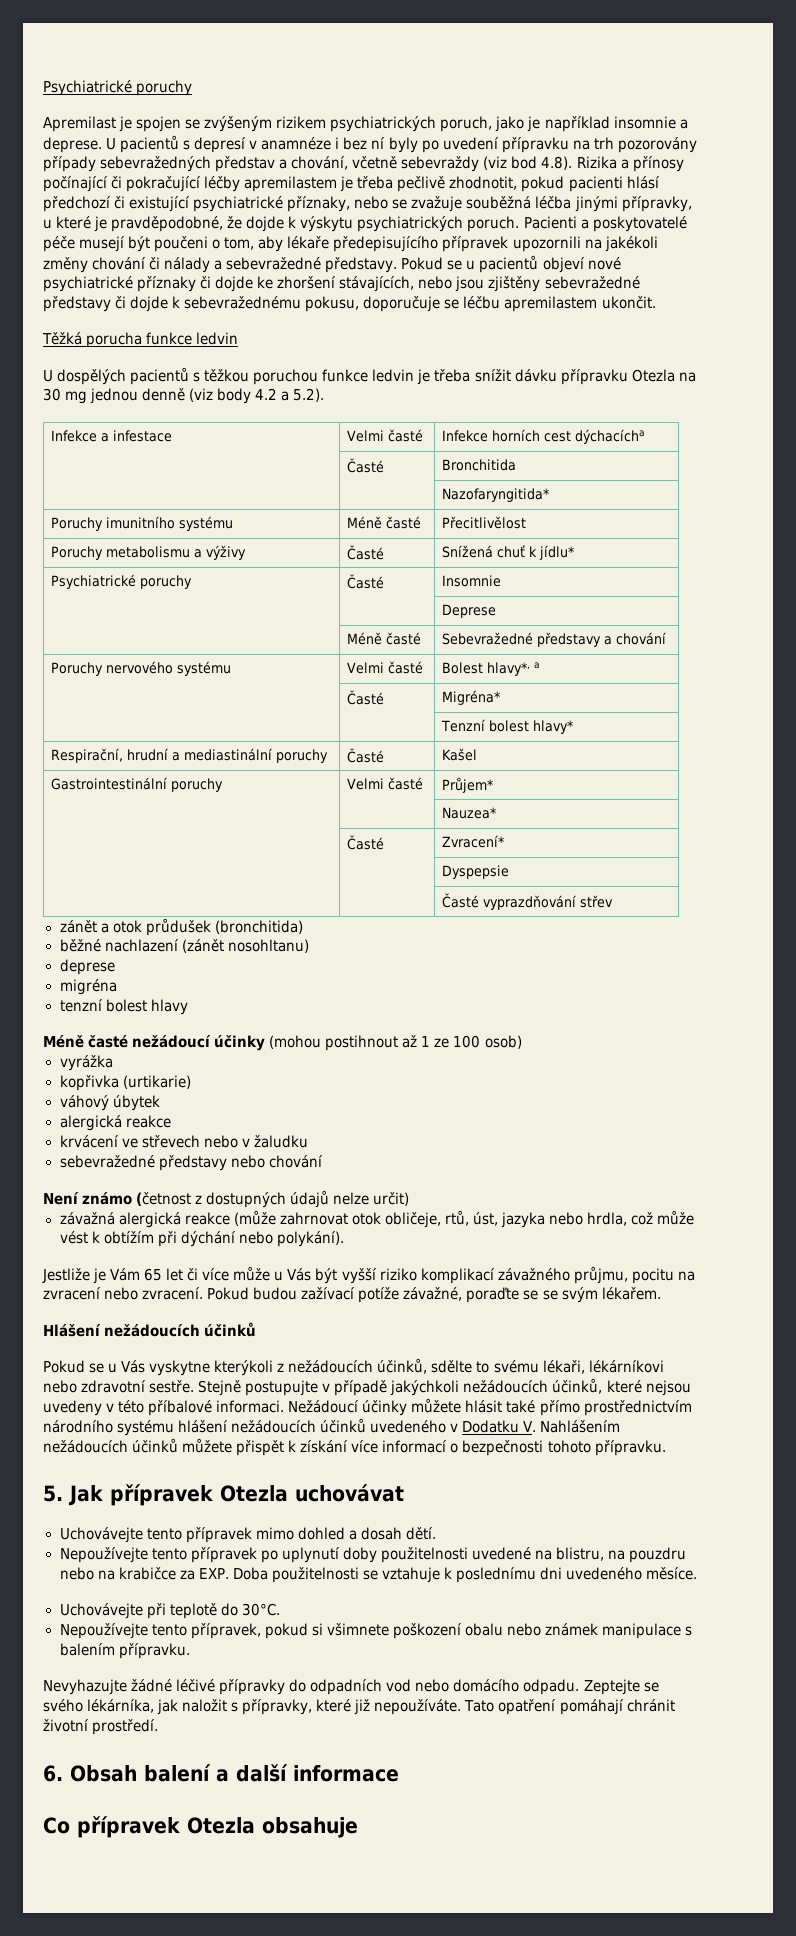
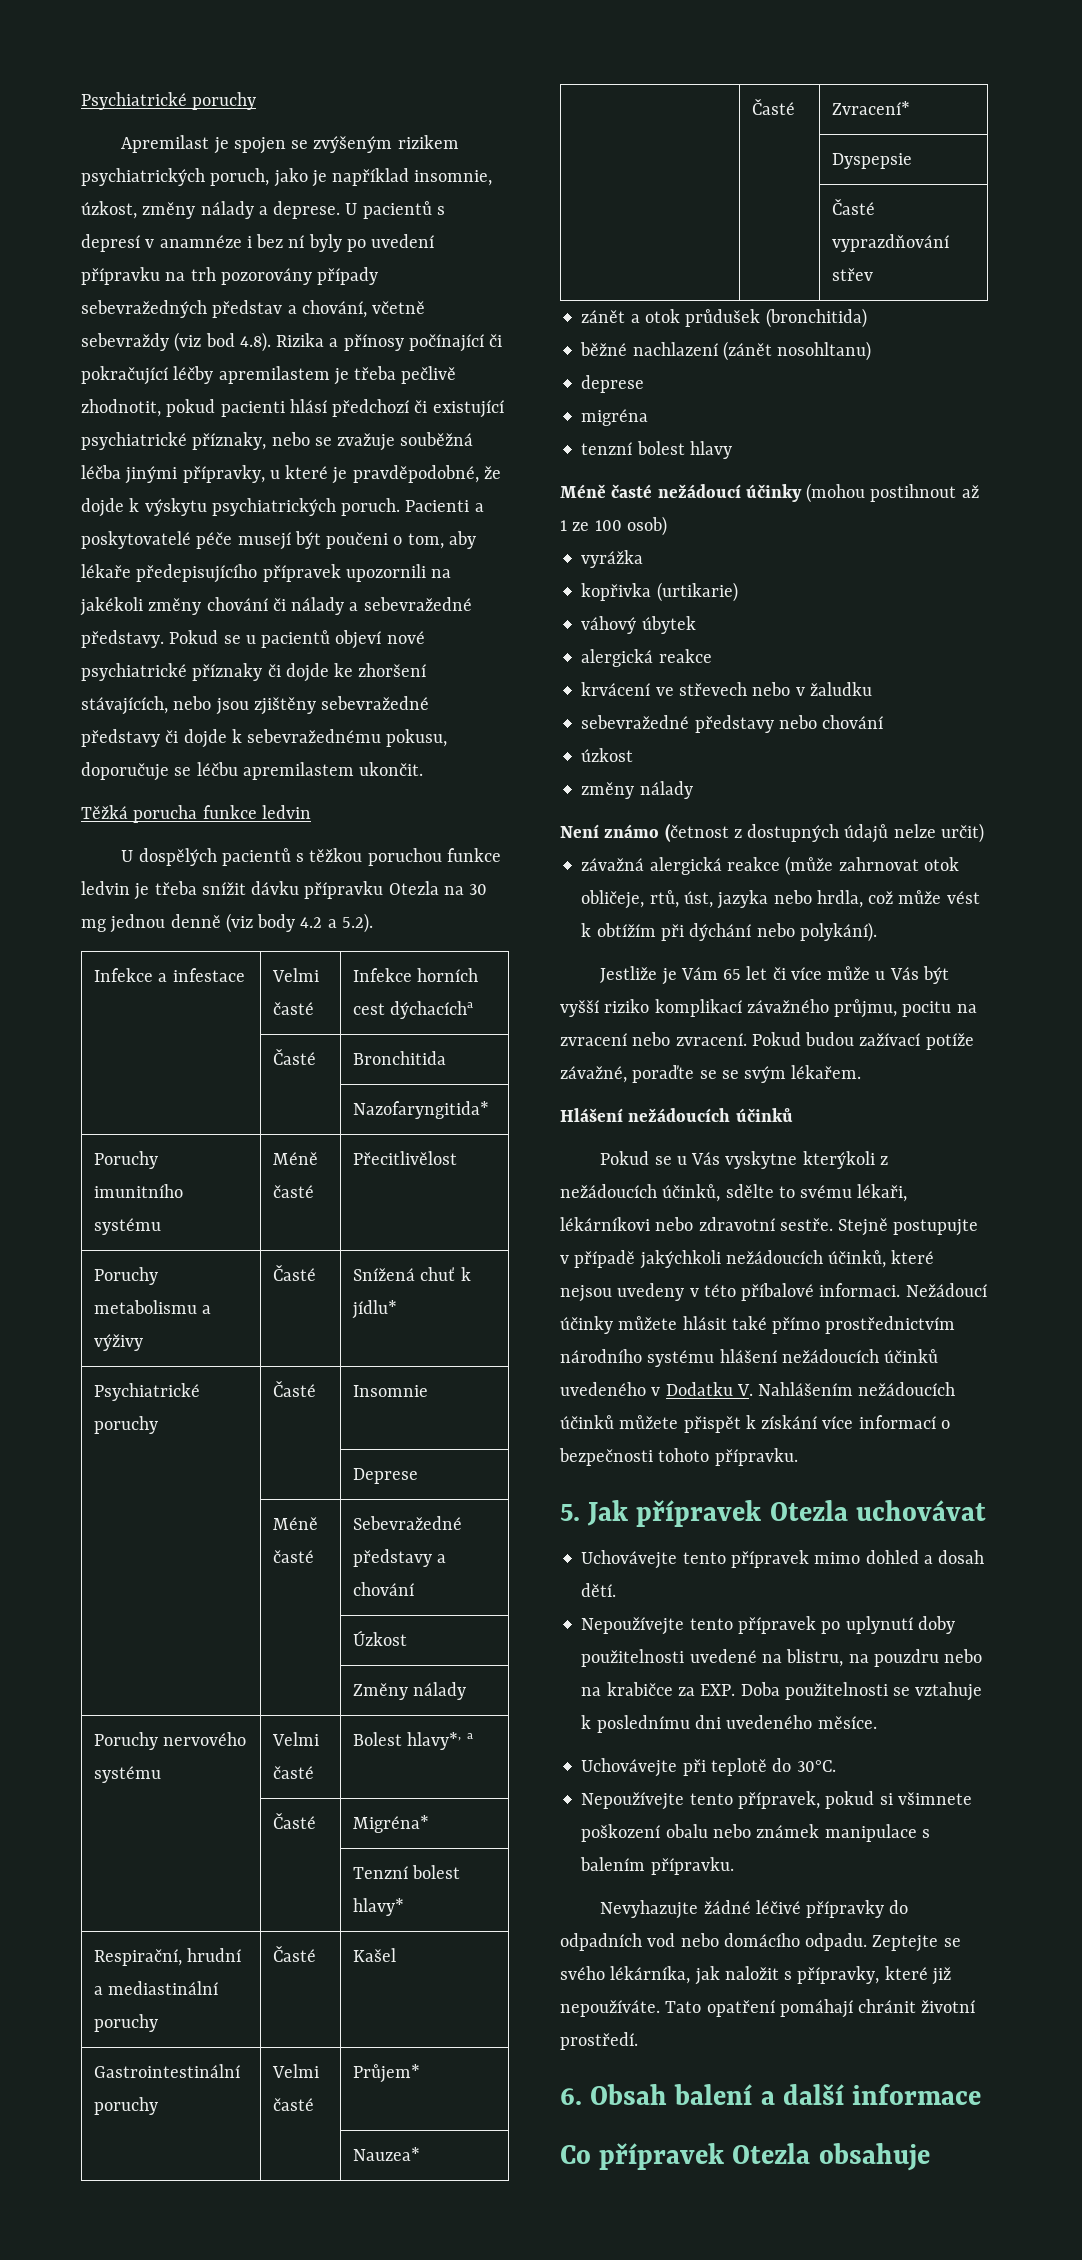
- Apremilast je spojen se zvýšeným rizikem psychiatrických poruch, jako je například insomnie a deprese.
+ Apremilast je spojen se zvýšeným rizikem psychiatrických poruch, jako je například insomnie, úzkost, změny nálady a deprese.
+ | | Úzkost
+ | | Změny nálady
+ úzkost
+ změny nálady

